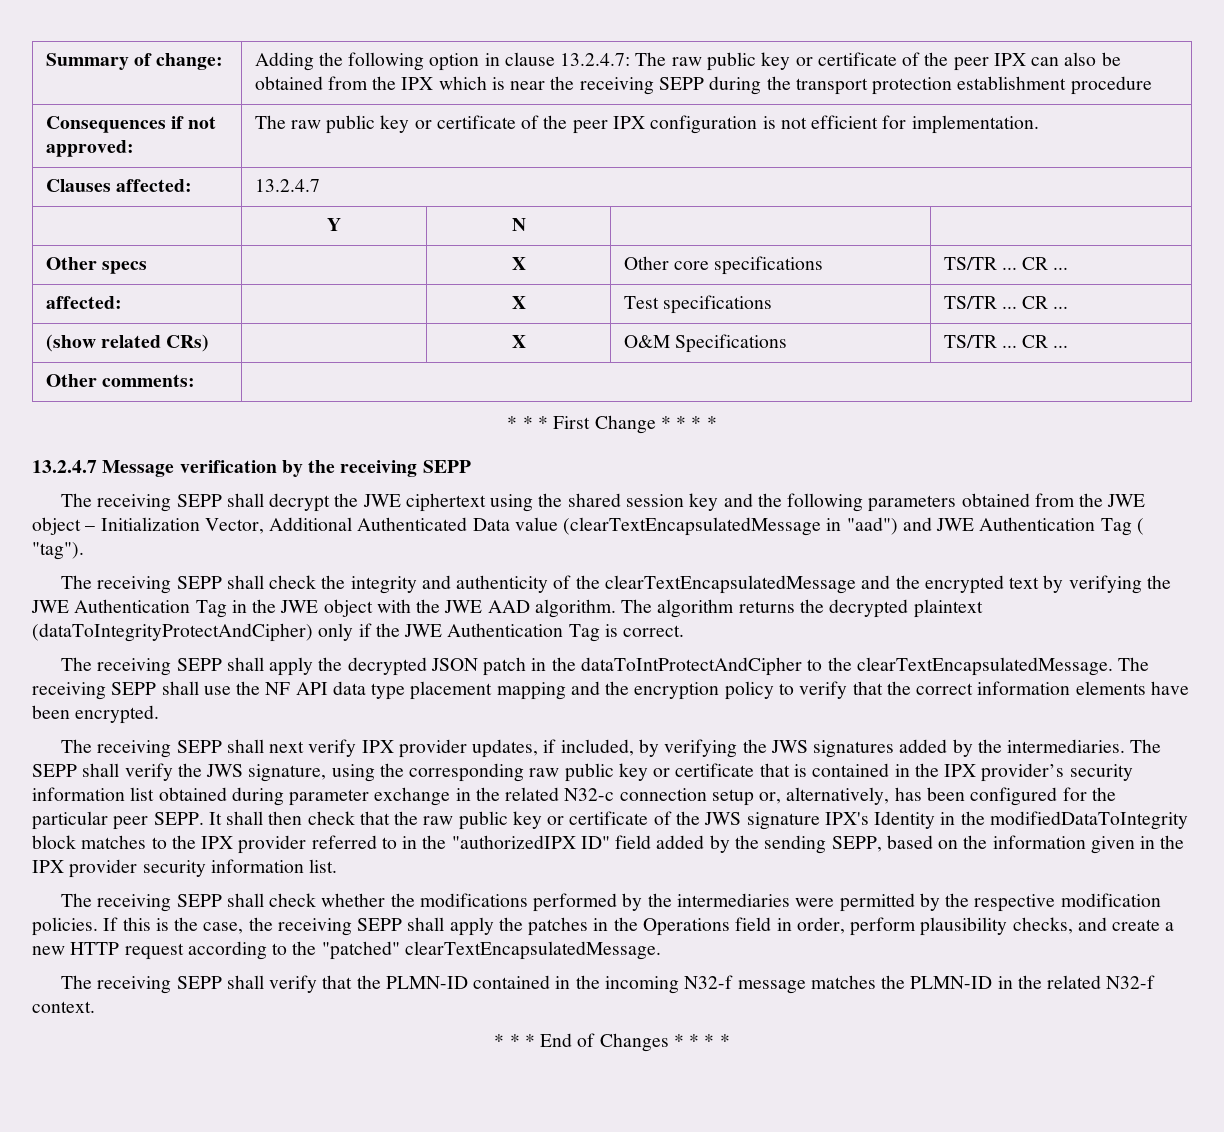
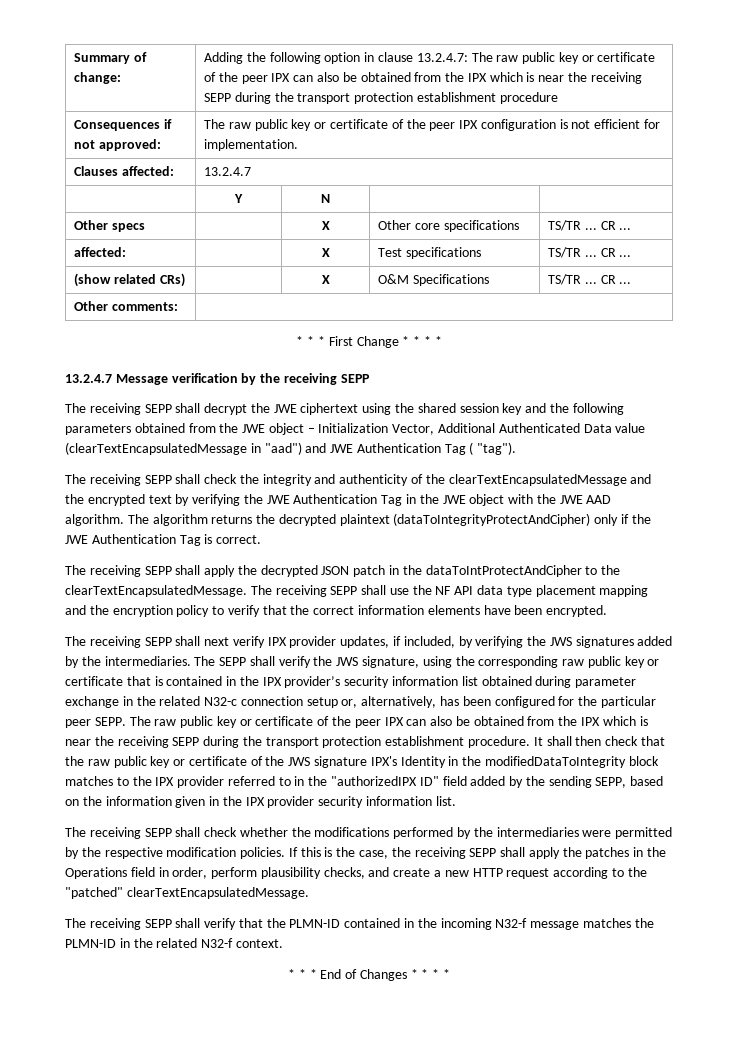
+ The raw public key or certificate of the peer IPX can also be obtained from the IPX which is near the receiving SEPP during the transport protection establishment procedure.

